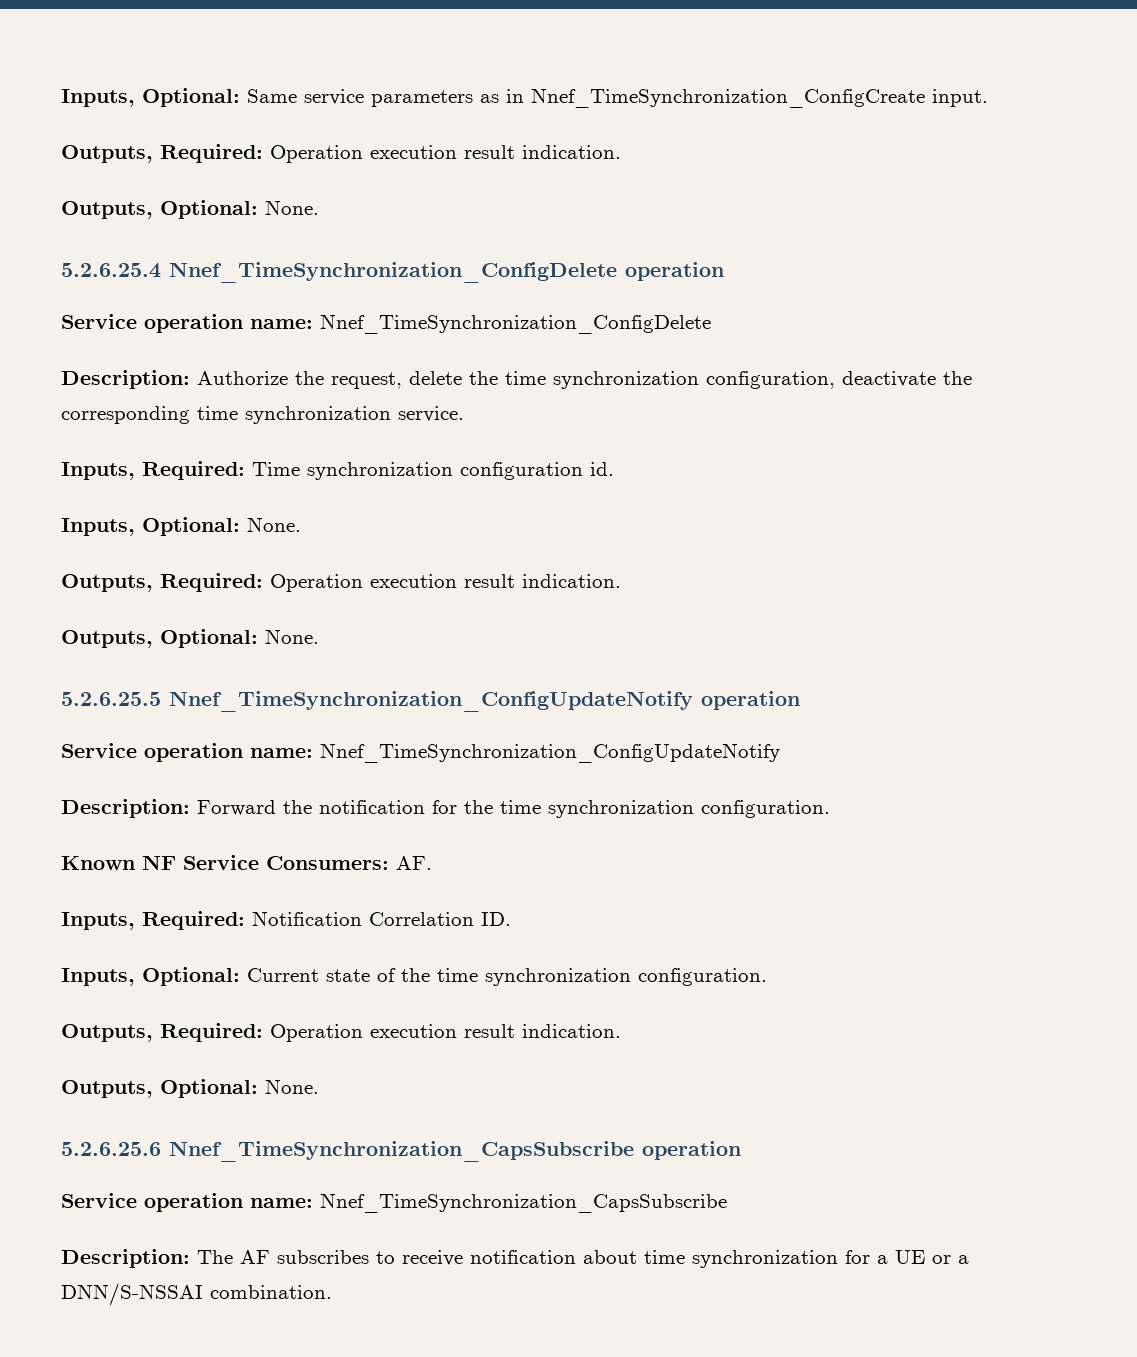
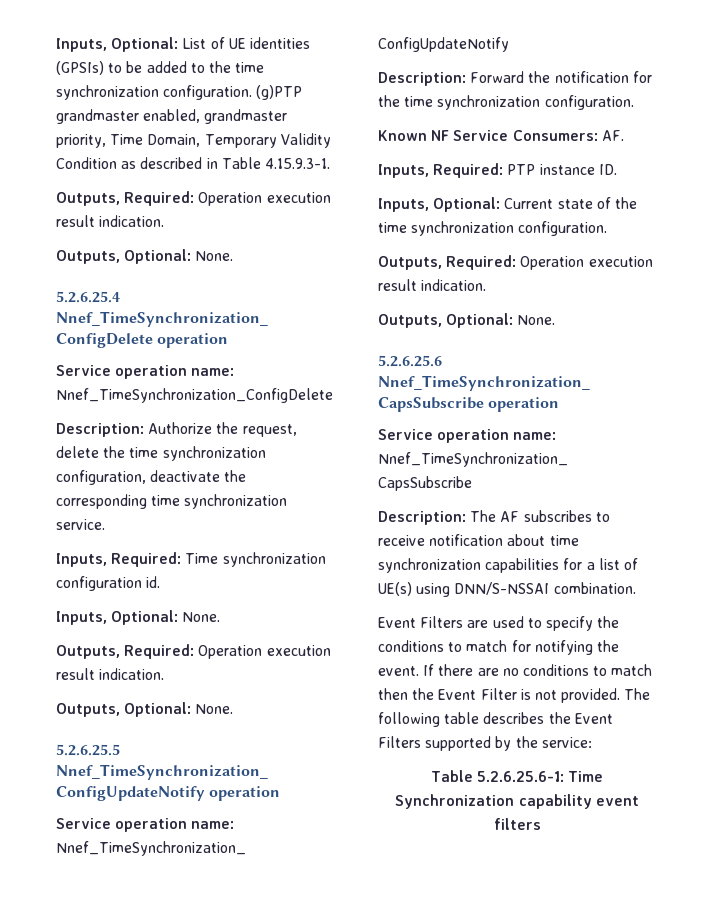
- Inputs, Optional: Same service parameters as in Nnef_TimeSynchronization_ConfigCreate input.
+ Inputs, Optional: List of UE identities (GPSIs) to be added to the time synchronization configuration. (g)PTP grandmaster enabled, grandmaster priority, Time Domain, Temporary Validity Condition as described in Table 4.15.9.3-1.
- Inputs, Required: Notification Correlation ID.
+ Inputs, Required: PTP instance ID.
- Description: The AF subscribes to receive notification about time synchronization for a UE or a DNN/S-NSSAI combination.
+ Description: The AF subscribes to receive notification about time synchronization capabilities for a list of UE(s) using DNN/S-NSSAI combination.
+ Event Filters are used to specify the conditions to match for notifying the event. If there are no conditions to match then the Event Filter is not provided. The following table describes the Event Filters supported by the service:
+ Table 5.2.6.25.6-1: Time Synchronization capability event filters

